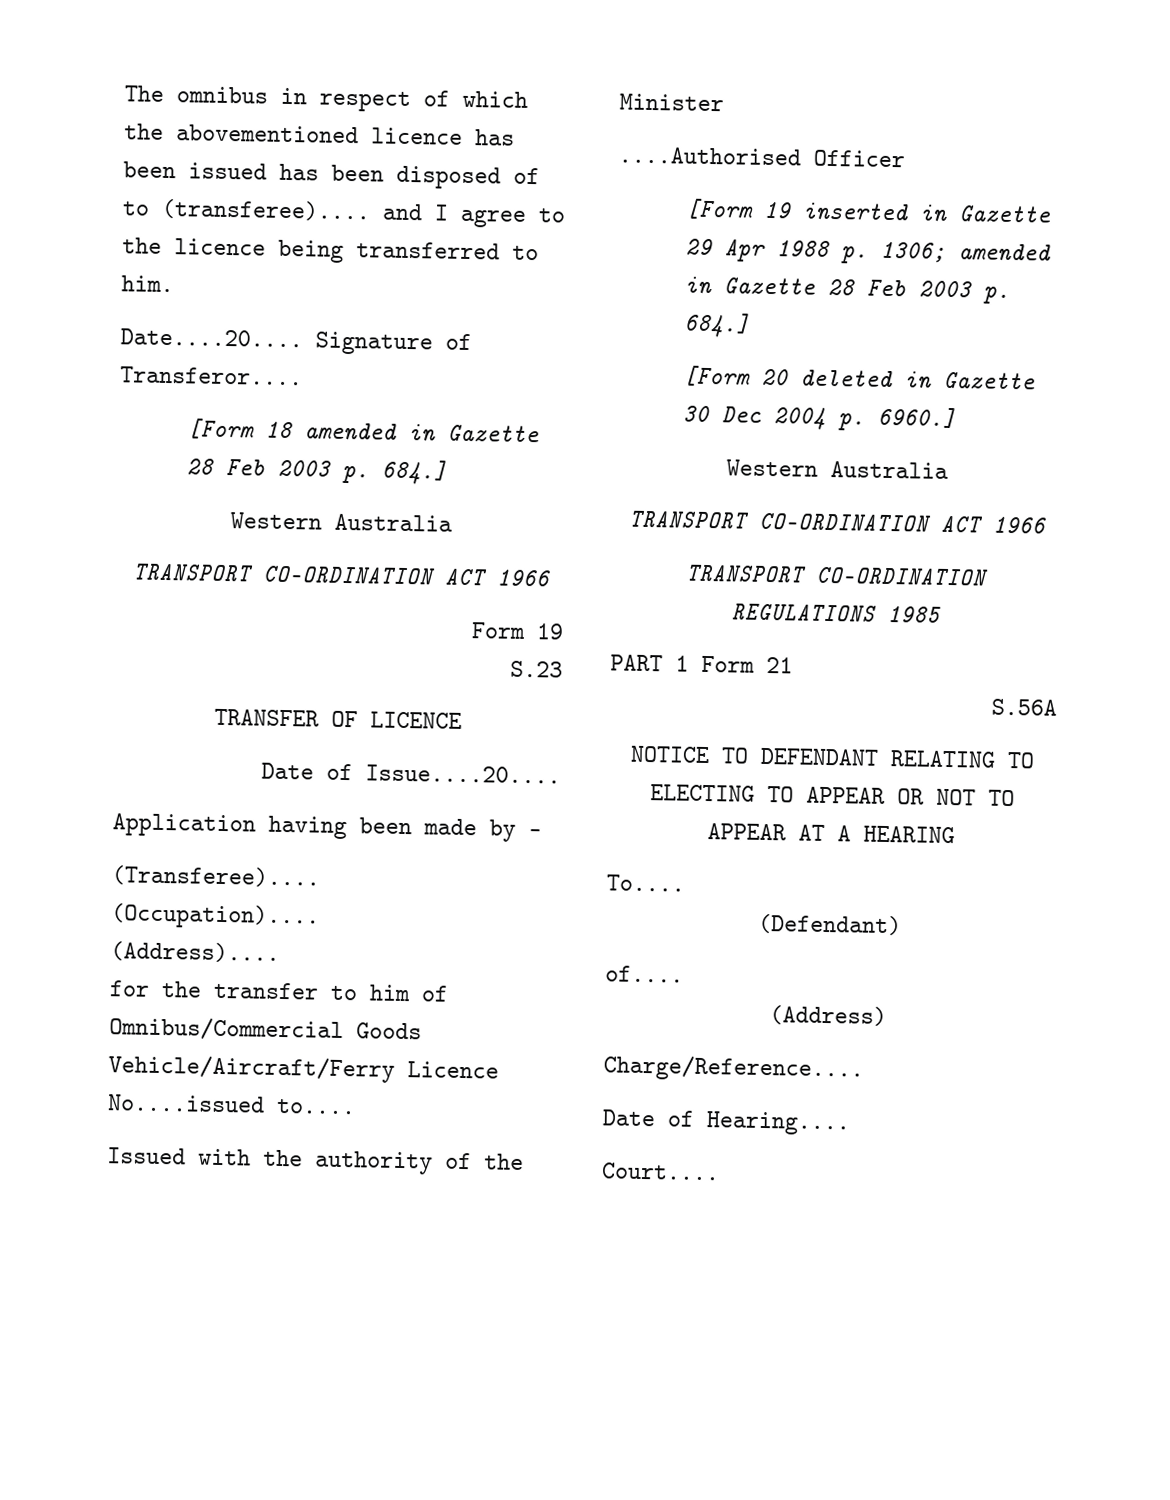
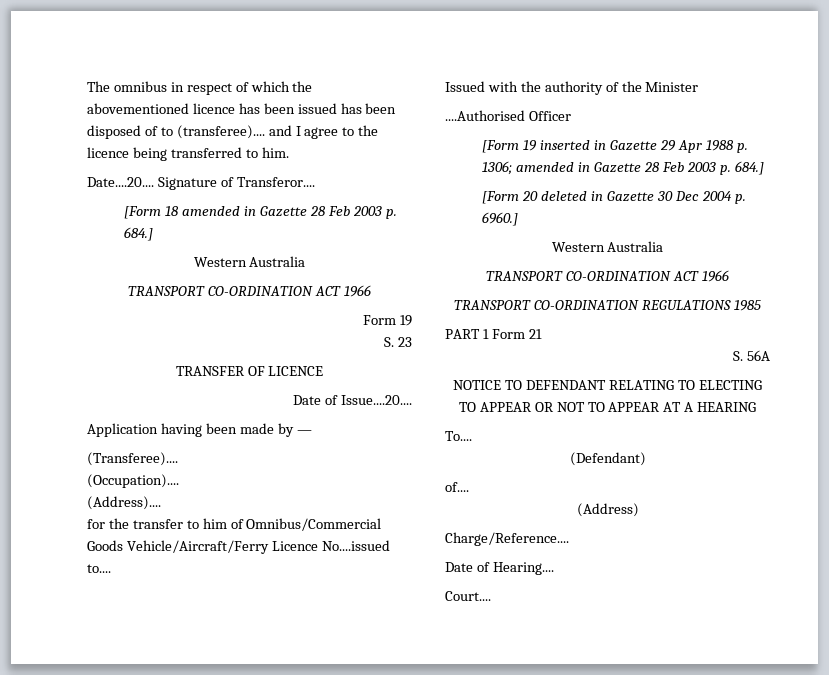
- S.23
+ S. 23
- S.56A
+ S. 56A

